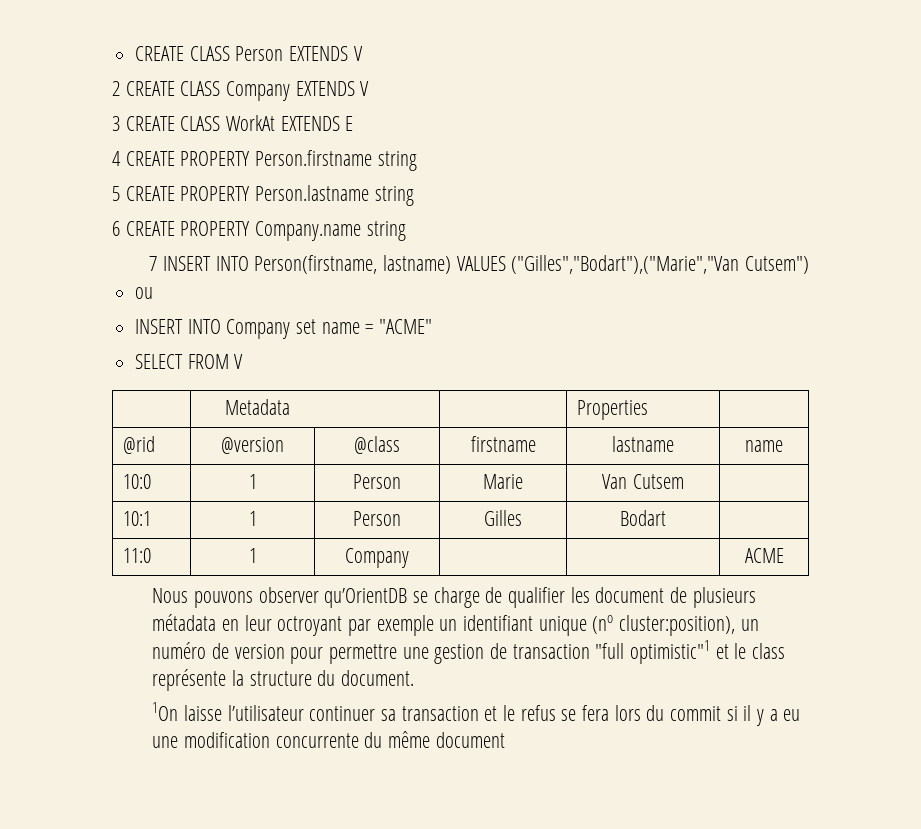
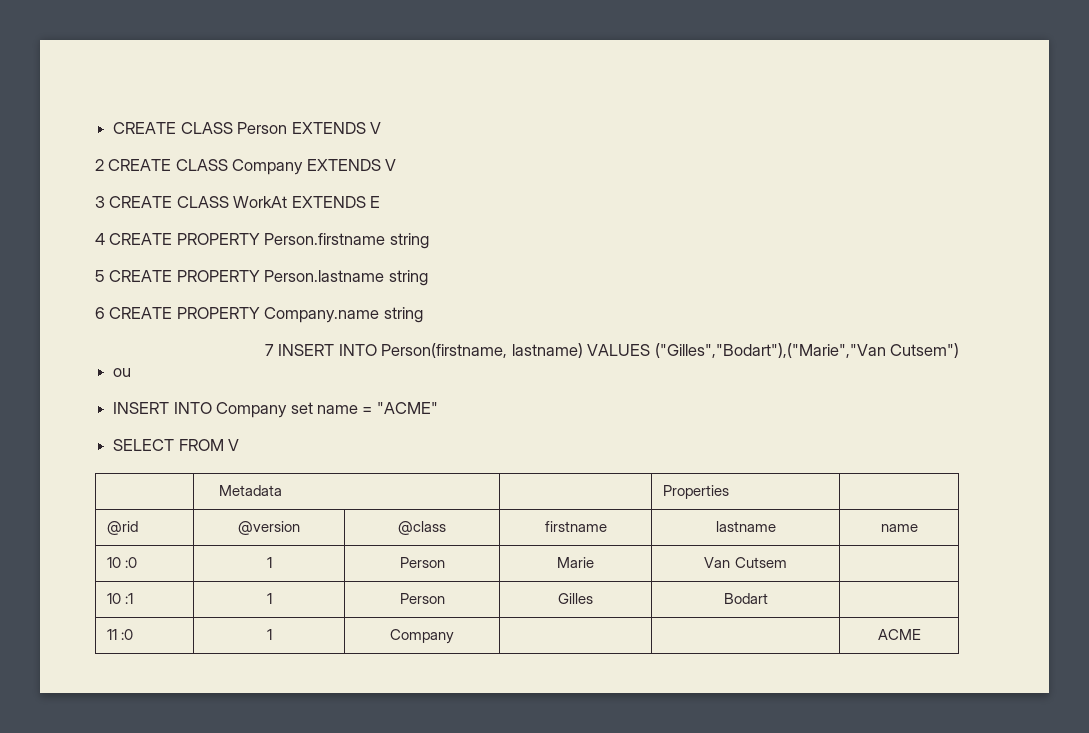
- 10:0 | 1 | Person | Marie | Van Cutsem |
+ 10 :0 | 1 | Person | Marie | Van Cutsem |
- 10:1 | 1 | Person | Gilles | Bodart |
+ 10 :1 | 1 | Person | Gilles | Bodart |
- 11:0 | 1 | Company | | | ACME
+ 11 :0 | 1 | Company | | | ACME
- Nous pouvons observer qu’OrientDB se charge de qualifier les document de plusieurs métadata en leur octroyant par exemple un identifiant unique (no cluster:position), un numéro de version pour permettre une gestion de transaction "full optimistic"1 et le class représente la structure du document.
- 1On laisse l’utilisateur continuer sa transaction et le refus se fera lors du commit si il y a eu une modification concurrente du même document

